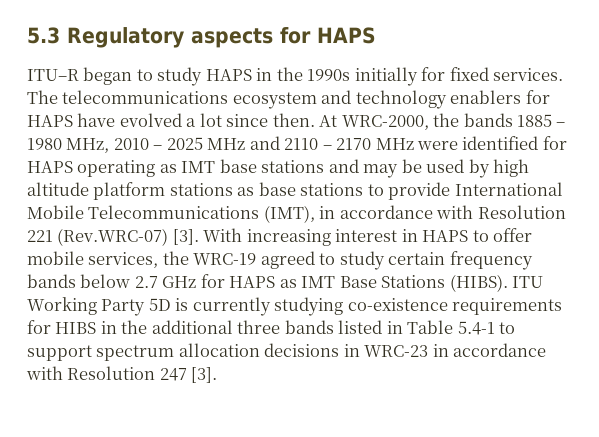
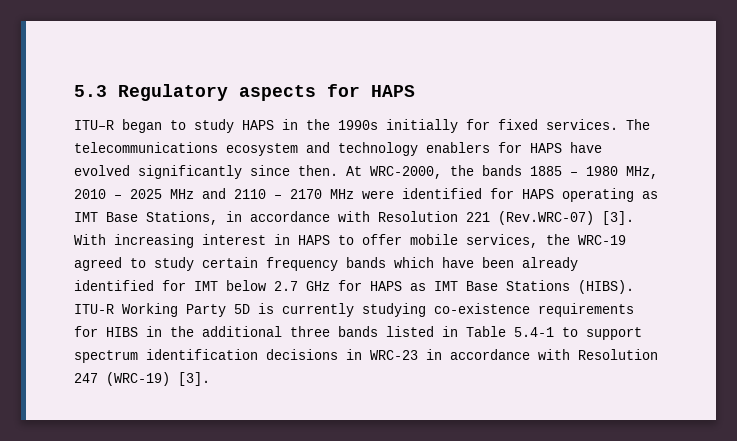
- The telecommunications ecosystem and technology enablers for HAPS have evolved a lot since then.
+ The telecommunications ecosystem and technology enablers for HAPS have evolved significantly since then.
- At WRC-2000, the bands 1885 – 1980 MHz, 2010 – 2025 MHz and 2110 – 2170 MHz were identified for HAPS operating as IMT base stations and may be used by high altitude platform stations as base stations to provide International Mobile Telecommunications (IMT), in accordance with Resolution 221 (Rev.WRC-07) [3].
+ At WRC-2000, the bands 1885 – 1980 MHz, 2010 – 2025 MHz and 2110 – 2170 MHz were identified for HAPS operating as IMT Base Stations, in accordance with Resolution 221 (Rev.WRC-07) [3].
- With increasing interest in HAPS to offer mobile services, the WRC-19 agreed to study certain frequency bands below 2.7 GHz for HAPS as IMT Base Stations (HIBS).
+ With increasing interest in HAPS to offer mobile services, the WRC-19 agreed to study certain frequency bands which have been already identified for IMT below 2.7 GHz for HAPS as IMT Base Stations (HIBS).
- ITU Working Party 5D is currently studying co-existence requirements for HIBS in the additional three bands listed in Table 5.4-1 to support spectrum allocation decisions in WRC-23 in accordance with Resolution 247 [3].
+ ITU-R Working Party 5D is currently studying co-existence requirements for HIBS in the additional three bands listed in Table 5.4-1 to support spectrum identification decisions in WRC-23 in accordance with Resolution 247 (WRC-19) [3].

